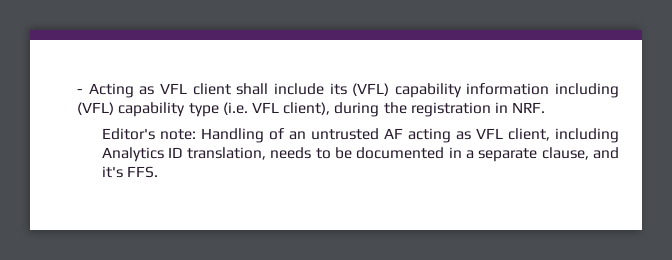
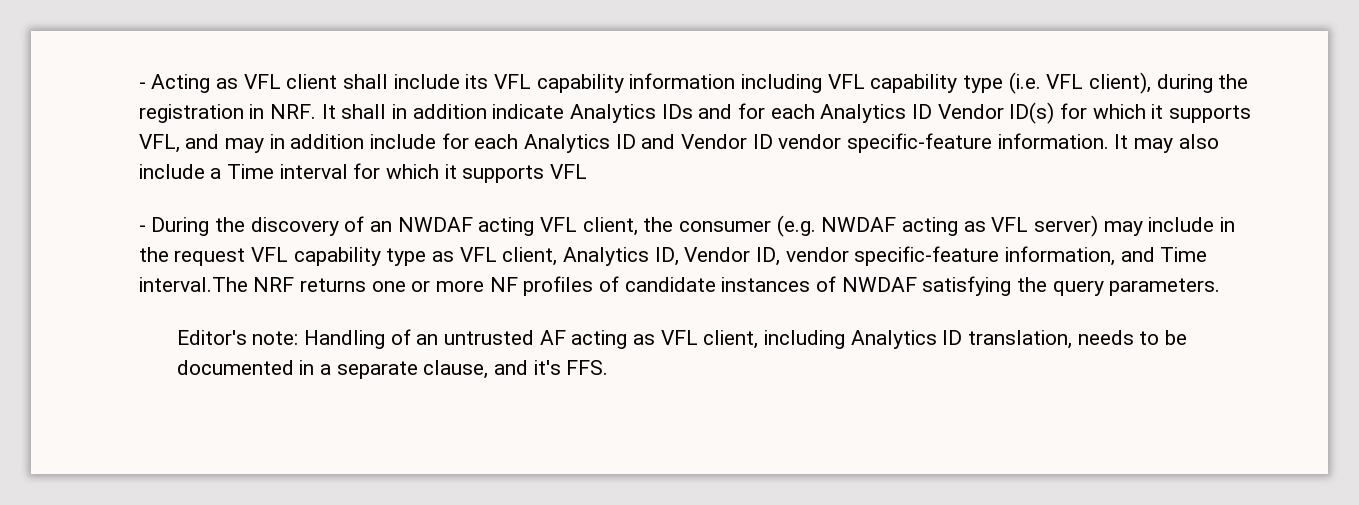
- - Acting as VFL client shall include its (VFL) capability information including (VFL) capability type (i.e. VFL client), during the registration in NRF.
+ - Acting as VFL client shall include its VFL capability information including VFL capability type (i.e. VFL client), during the registration in NRF. It shall in addition indicate Analytics IDs and for each Analytics ID Vendor ID(s) for which it supports VFL, and may in addition include for each Analytics ID and Vendor ID vendor specific-feature information. It may also include a Time interval for which it supports VFL
+ - During the discovery of an NWDAF acting VFL client, the consumer (e.g. NWDAF acting as VFL server) may include in the request VFL capability type as VFL client, Analytics ID, Vendor ID, vendor specific-feature information, and Time interval.The NRF returns one or more NF profiles of candidate instances of NWDAF satisfying the query parameters.

